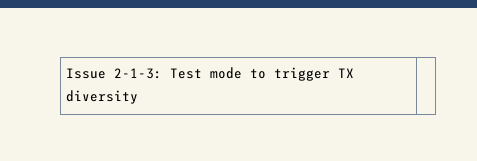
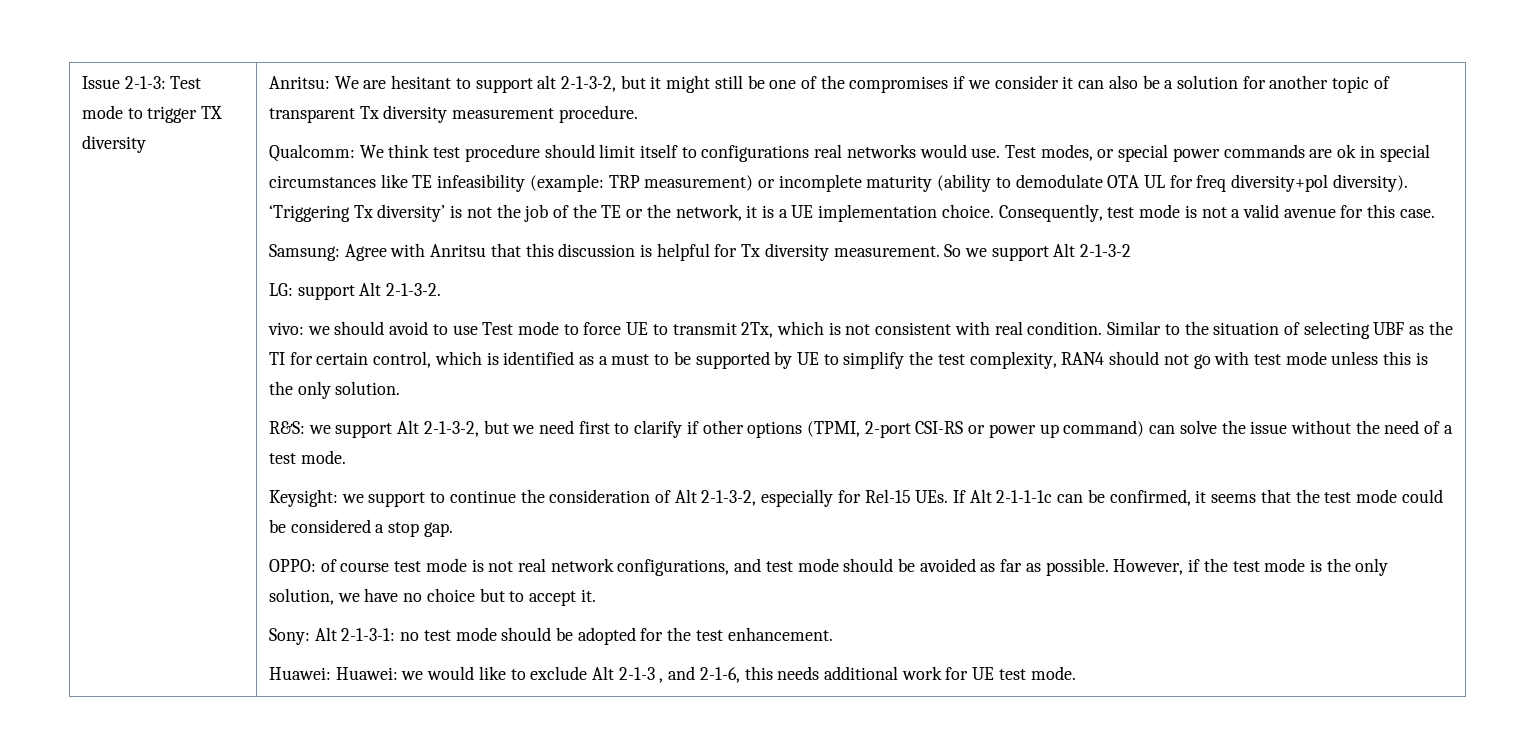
+ Anritsu: We are hesitant to support alt 2-1-3-2, but it might still be one of the compromises if we consider it can also be a solution for another topic of transparent Tx diversity measurement procedure.
+ Qualcomm: We think test procedure should limit itself to configurations real networks would use. Test modes, or special power commands are ok in special circumstances like TE infeasibility (example: TRP measurement) or incomplete maturity (ability to demodulate OTA UL for freq diversity+pol diversity). ‘Triggering Tx diversity’ is not the job of the TE or the network, it is a UE implementation choice. Consequently, test mode is not a valid avenue for this case.
+ Samsung: Agree with Anritsu that this discussion is helpful for Tx diversity measurement. So we support Alt 2-1-3-2
+ LG: support Alt 2-1-3-2.
+ vivo: we should avoid to use Test mode to force UE to transmit 2Tx, which is not consistent with real condition. Similar to the situation of selecting UBF as the TI for certain control, which is identified as a must to be supported by UE to simplify the test complexity, RAN4 should not go with test mode unless this is the only solution.
+ R&S: we support Alt 2-1-3-2, but we need first to clarify if other options (TPMI, 2-port CSI-RS or power up command) can solve the issue without the need of a test mode.
+ Keysight: we support to continue the consideration of Alt 2-1-3-2, especially for Rel-15 UEs. If Alt 2-1-1-1c can be confirmed, it seems that the test mode could be considered a stop gap.
+ OPPO: of course test mode is not real network configurations, and test mode should be avoided as far as possible. However, if the test mode is the only solution, we have no choice but to accept it.
+ Sony: Alt 2-1-3-1: no test mode should be adopted for the test enhancement.
+ Huawei: Huawei: we would like to exclude Alt 2-1-3 , and 2-1-6, this needs additional work for UE test mode.

